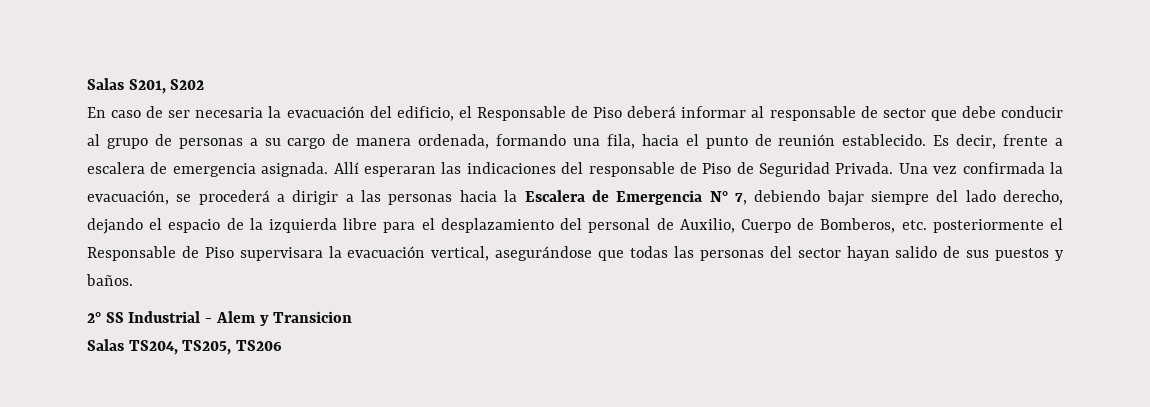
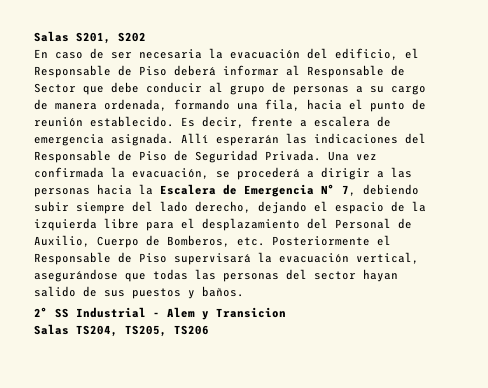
- En caso de ser necesaria la evacuación del edificio, el Responsable de Piso deberá informar al responsable de sector que debe conducir al grupo de personas a su cargo de manera ordenada, formando una fila, hacia el punto de reunión establecido.
+ En caso de ser necesaria la evacuación del edificio, el Responsable de Piso deberá informar al Responsable de Sector que debe conducir al grupo de personas a su cargo de manera ordenada, formando una fila, hacia el punto de reunión establecido.
- Allí esperaran las indicaciones del responsable de Piso de Seguridad Privada.
+ Allí esperarán las indicaciones del Responsable de Piso de Seguridad Privada.
- Una vez confirmada la evacuación, se procederá a dirigir a las personas hacia la Escalera de Emergencia N° 7, debiendo bajar siempre del lado derecho, dejando el espacio de la izquierda libre para el desplazamiento del personal de Auxilio, Cuerpo de Bomberos, etc. posteriormente el Responsable de Piso supervisara la evacuación vertical, asegurándose que todas las personas del sector hayan salido de sus puestos y baños.
+ Una vez confirmada la evacuación, se procederá a dirigir a las personas hacia la Escalera de Emergencia N° 7, debiendo subir siempre del lado derecho, dejando el espacio de la izquierda libre para el desplazamiento del Personal de Auxilio, Cuerpo de Bomberos, etc. Posteriormente el Responsable de Piso supervisará la evacuación vertical, asegurándose que todas las personas del sector hayan salido de sus puestos y baños.

